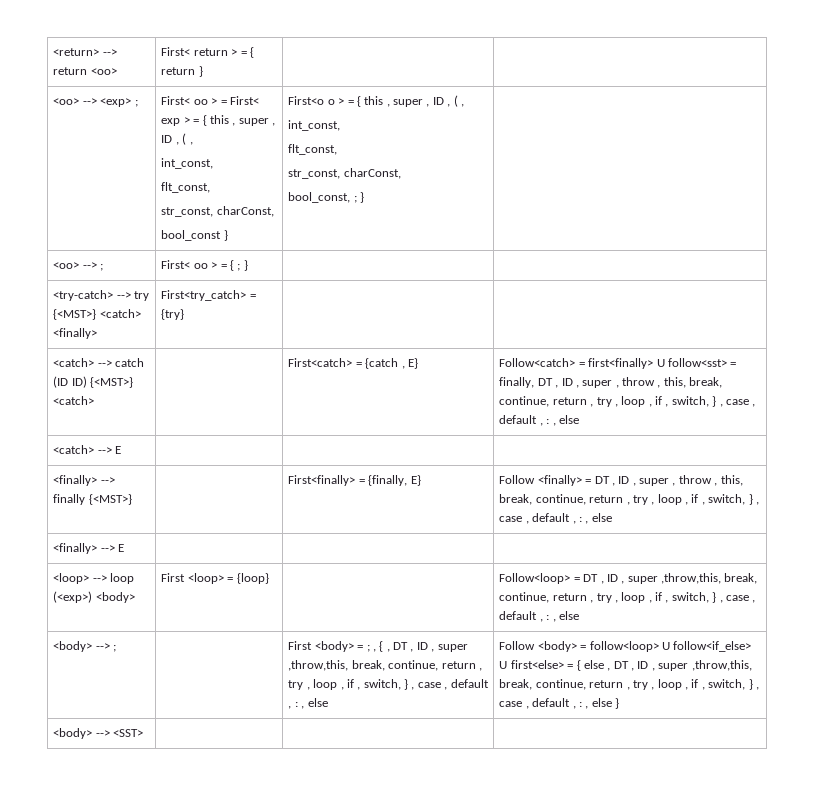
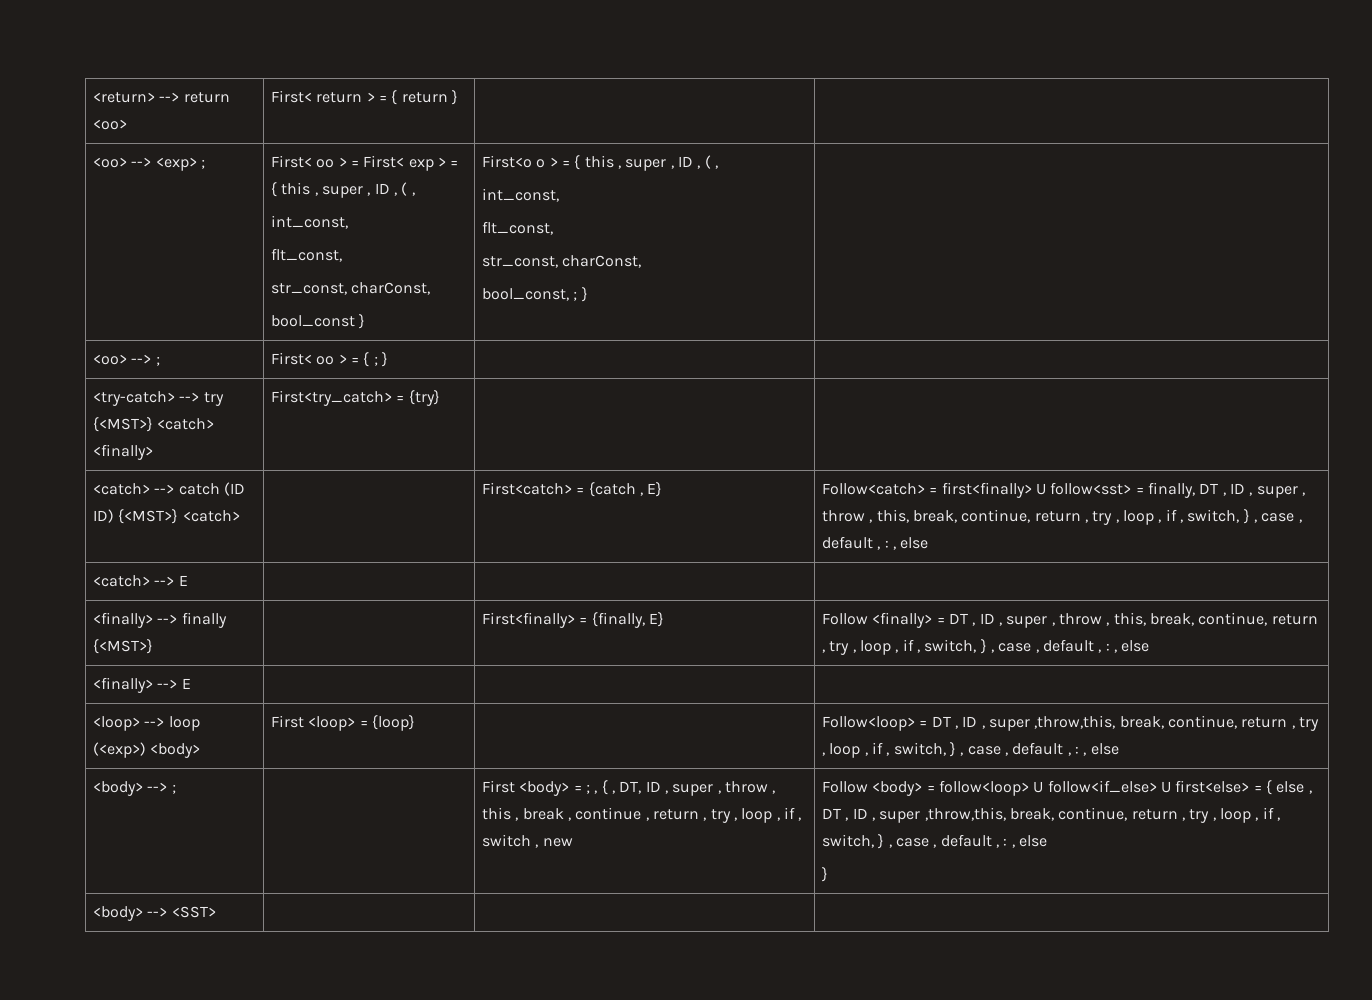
- First <body> = ; , { , DT , ID , super ,throw,this, break, continue, return , try , loop , if , switch, } , case , default , : , else
+ First <body> = ; , { , DT, ID , super , throw , this , break , continue , return , try , loop , if , switch , new
- Follow <body> = follow<loop> U follow<if_else> U first<else> = { else , DT , ID , super ,throw,this, break, continue, return , try , loop , if , switch, } , case , default , : , else }
+ Follow <body> = follow<loop> U follow<if_else> U first<else> = { else , DT , ID , super ,throw,this, break, continue, return , try , loop , if , switch, } , case , default , : , else
+ }

